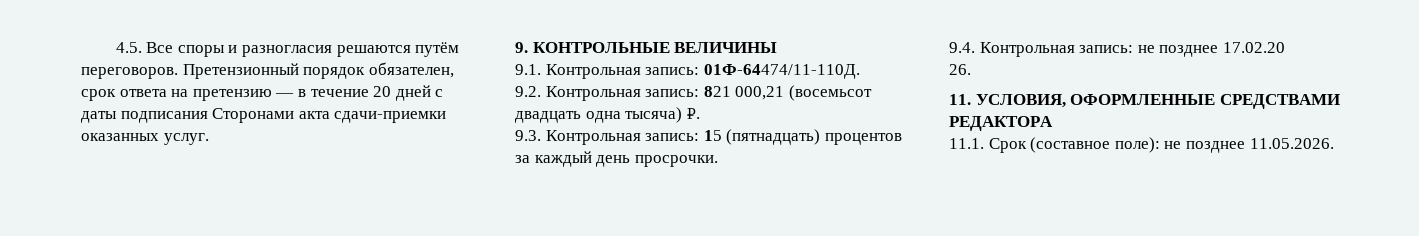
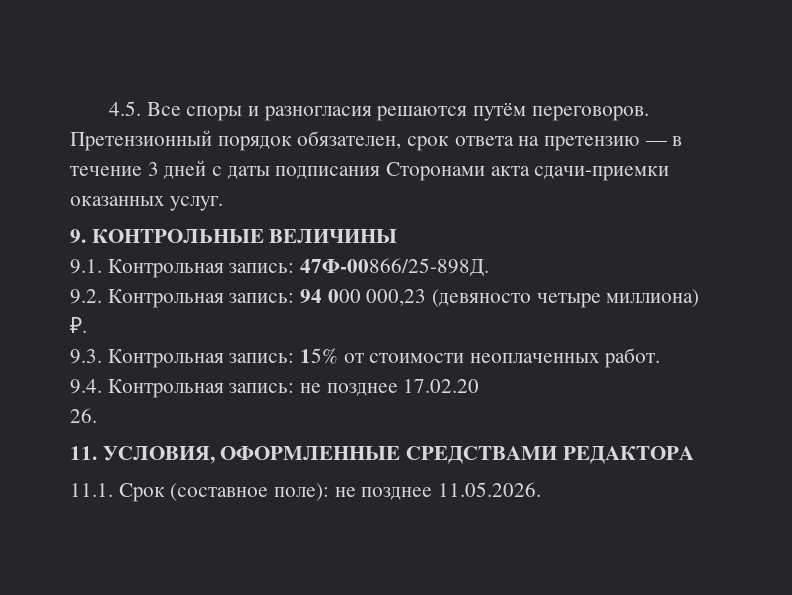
- Претензионный порядок обязателен, срок ответа на претензию — в течение 20 дней с даты подписания Сторонами акта сдачи-приемки оказанных услуг.
+ Претензионный порядок обязателен, срок ответа на претензию — в течение 3 дней с даты подписания Сторонами акта сдачи-приемки оказанных услуг.
- 9.1. Контрольная запись: 01Ф-64474/11-110Д.
+ 9.1. Контрольная запись: 47Ф-00866/25-898Д.
- 9.2. Контрольная запись: 821 000,21 (восемьсот двадцать одна тысяча) ₽.
- 9.3. Контрольная запись: 15 (пятнадцать) процентов за каждый день просрочки.
+ 9.2. Контрольная запись: 94 000 000,23 (девяносто четыре миллиона) ₽.
+ 9.3. Контрольная запись: 15% от стоимости неоплаченных работ.

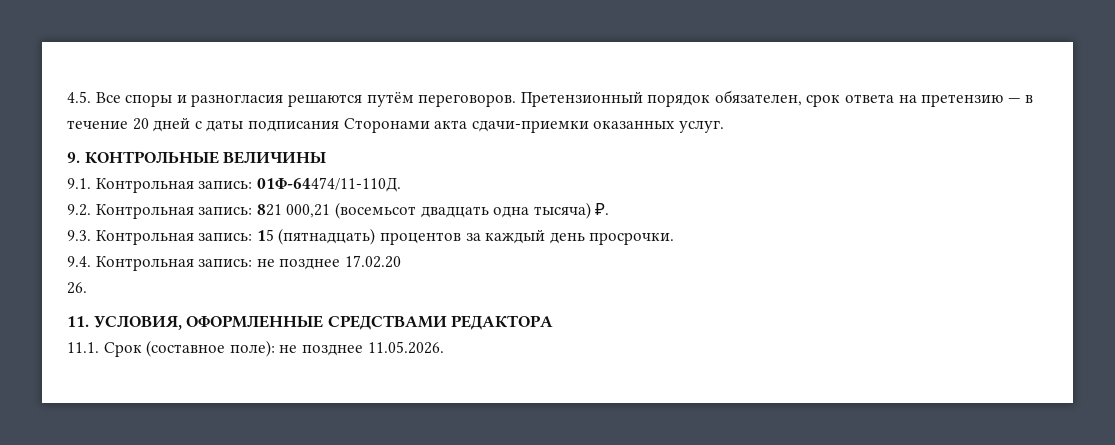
- Претензионный порядок обязателен, срок ответа на претензию — в течение 3 дней с даты подписания Сторонами акта сдачи-приемки оказанных услуг.
+ Претензионный порядок обязателен, срок ответа на претензию — в течение 20 дней с даты подписания Сторонами акта сдачи-приемки оказанных услуг.
- 9.1. Контрольная запись: 47Ф-00866/25-898Д.
+ 9.1. Контрольная запись: 01Ф-64474/11-110Д.
- 9.2. Контрольная запись: 94 000 000,23 (девяносто четыре миллиона) ₽.
- 9.3. Контрольная запись: 15% от стоимости неоплаченных работ.
+ 9.2. Контрольная запись: 821 000,21 (восемьсот двадцать одна тысяча) ₽.
+ 9.3. Контрольная запись: 15 (пятнадцать) процентов за каждый день просрочки.

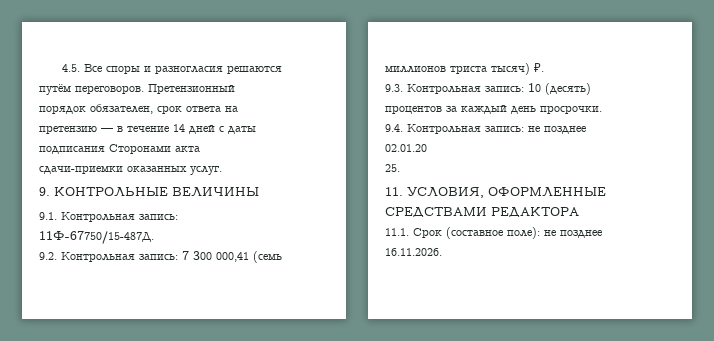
- Претензионный порядок обязателен, срок ответа на претензию — в течение 20 дней с даты подписания Сторонами акта сдачи-приемки оказанных услуг.
+ Претензионный порядок обязателен, срок ответа на претензию — в течение 14 дней с даты подписания Сторонами акта сдачи-приемки оказанных услуг.
- 9.1. Контрольная запись: 01Ф-64474/11-110Д.
+ 9.1. Контрольная запись: 11Ф-67750/15-487Д.
- 9.2. Контрольная запись: 821 000,21 (восемьсот двадцать одна тысяча) ₽.
+ 9.2. Контрольная запись: 7 300 000,41 (семь миллионов триста тысяч) ₽.
- 9.3. Контрольная запись: 15 (пятнадцать) процентов за каждый день просрочки.
+ 9.3. Контрольная запись: 10 (десять) процентов за каждый день просрочки.
- 9.4. Контрольная запись: не позднее 17.02.20
- 26.
+ 9.4. Контрольная запись: не позднее 02.01.20
+ 25.
- 11.1. Срок (составное поле): не позднее 11.05.2026.
+ 11.1. Срок (составное поле): не позднее 16.11.2026.

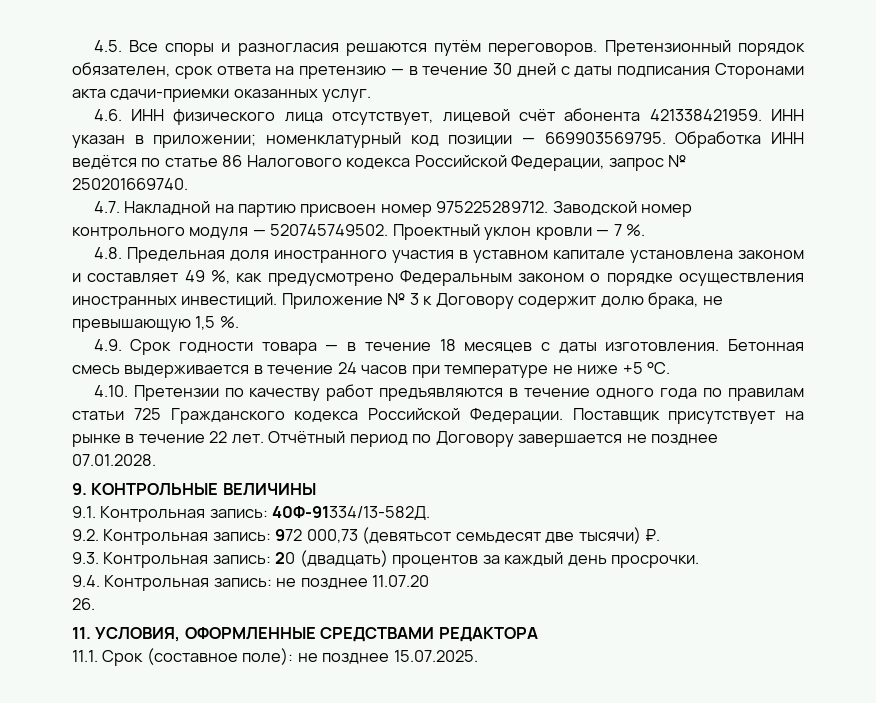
- Претензионный порядок обязателен, срок ответа на претензию — в течение 14 дней с даты подписания Сторонами акта сдачи-приемки оказанных услуг.
+ Претензионный порядок обязателен, срок ответа на претензию — в течение 30 дней с даты подписания Сторонами акта сдачи-приемки оказанных услуг.
+ 4.6. ИНН физического лица отсутствует, лицевой счёт абонента 421338421959. ИНН указан в приложении; номенклатурный код позиции — 669903569795. Обработка ИНН ведётся по статье 86 Налогового кодекса Российской Федерации, запрос № 250201669740.
+ 4.7. Накладной на партию присвоен номер 975225289712. Заводской номер контрольного модуля — 520745749502. Проектный уклон кровли — 7 %.
+ 4.8. Предельная доля иностранного участия в уставном капитале установлена законом и составляет 49 %, как предусмотрено Федеральным законом о порядке осуществления иностранных инвестиций. Приложение № 3 к Договору содержит долю брака, не превышающую 1,5 %.
+ 4.9. Срок годности товара — в течение 18 месяцев с даты изготовления. Бетонная смесь выдерживается в течение 24 часов при температуре не ниже +5 °C.
+ 4.10. Претензии по качеству работ предъявляются в течение одного года по правилам статьи 725 Гражданского кодекса Российской Федерации. Поставщик присутствует на рынке в течение 22 лет. Отчётный период по Договору завершается не позднее 07.01.2028.
- 9.1. Контрольная запись: 11Ф-67750/15-487Д.
+ 9.1. Контрольная запись: 40Ф-91334/13-582Д.
- 9.2. Контрольная запись: 7 300 000,41 (семь миллионов триста тысяч) ₽.
+ 9.2. Контрольная запись: 972 000,73 (девятьсот семьдесят две тысячи) ₽.
- 9.3. Контрольная запись: 10 (десять) процентов за каждый день просрочки.
+ 9.3. Контрольная запись: 20 (двадцать) процентов за каждый день просрочки.
- 9.4. Контрольная запись: не позднее 02.01.20
- 25.
+ 9.4. Контрольная запись: не позднее 11.07.20
+ 26.
- 11.1. Срок (составное поле): не позднее 16.11.2026.
+ 11.1. Срок (составное поле): не позднее 15.07.2025.

